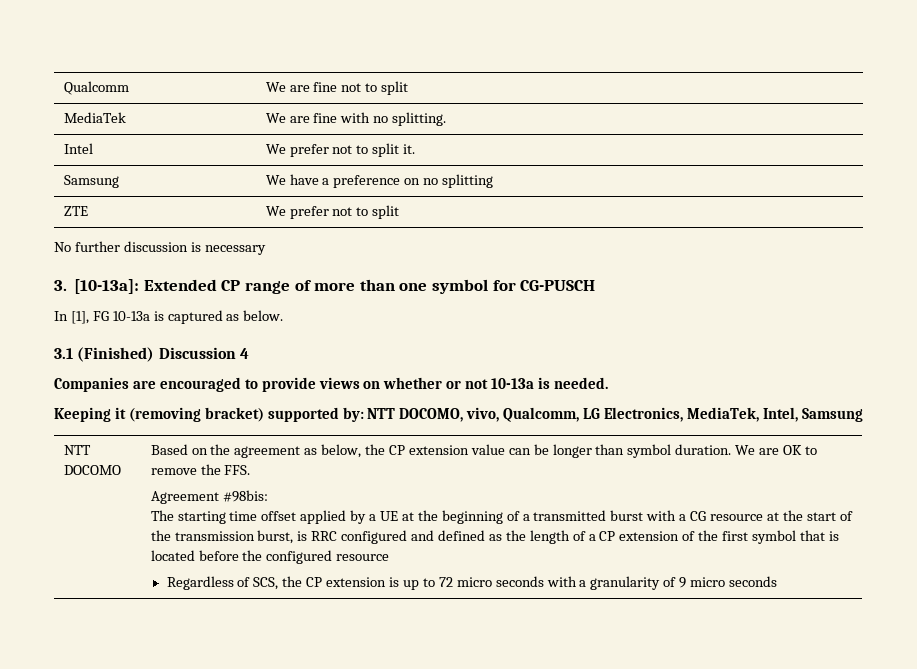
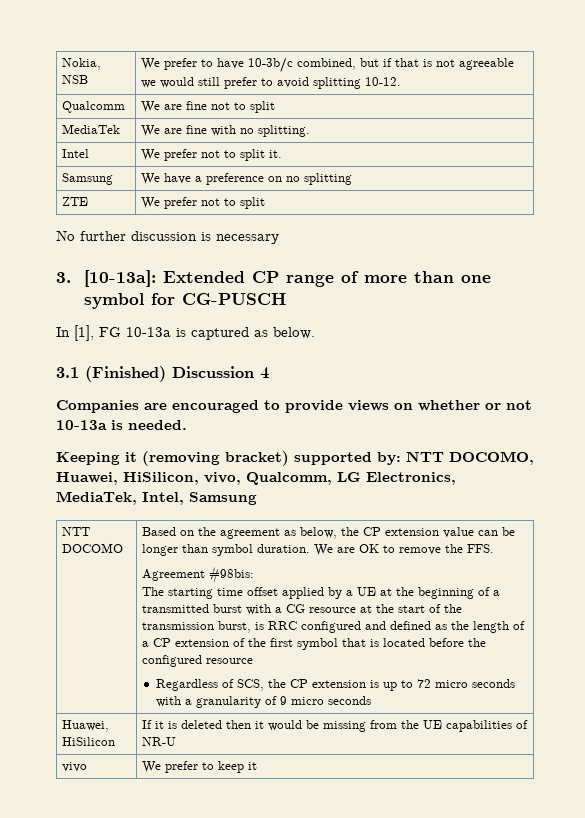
+ Nokia, NSB | We prefer to have 10-3b/c combined, but if that is not agreeable we would still prefer to avoid splitting 10-12.
- Keeping it (removing bracket) supported by: NTT DOCOMO, vivo, Qualcomm, LG Electronics, MediaTek, Intel, Samsung
+ Keeping it (removing bracket) supported by: NTT DOCOMO, Huawei, HiSilicon, vivo, Qualcomm, LG Electronics, MediaTek, Intel, Samsung
+ Huawei, HiSilicon | If it is deleted then it would be missing from the UE capabilities of NR-U
+ vivo | We prefer to keep it

